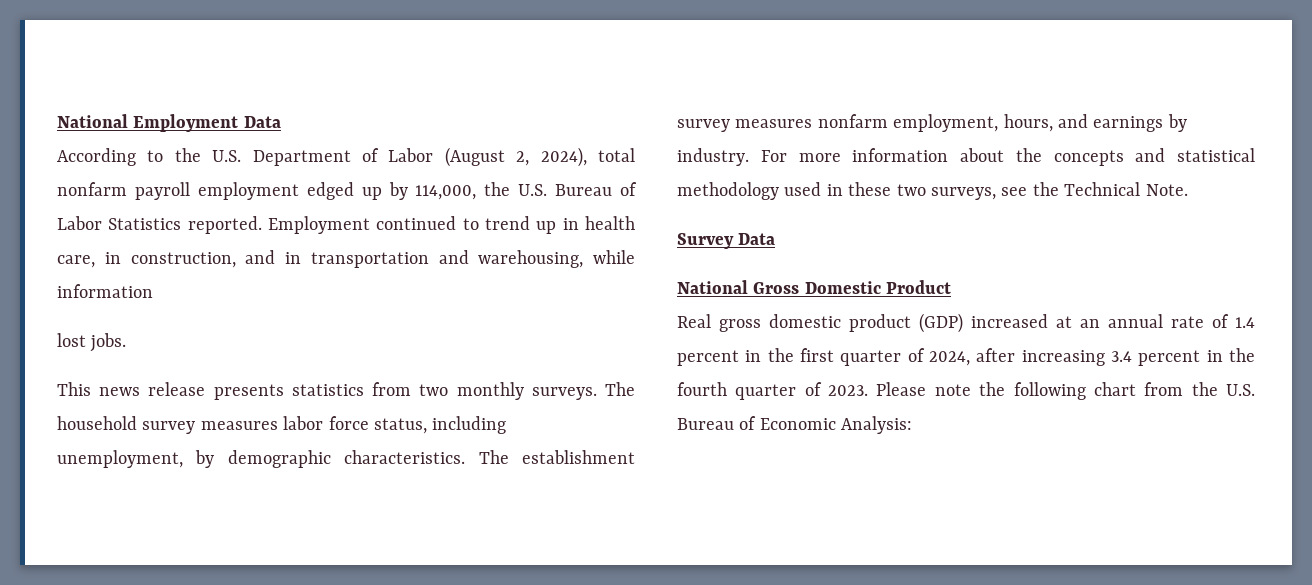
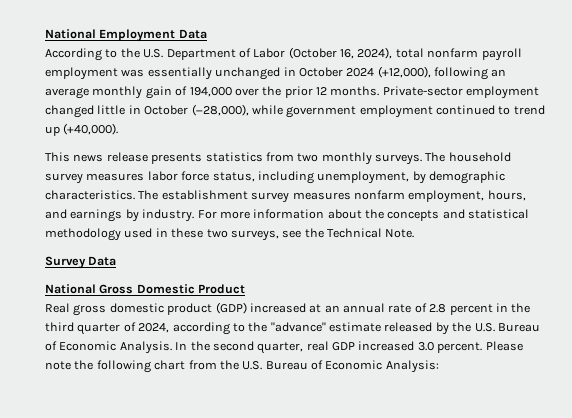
- According to the U.S. Department of Labor (August 2, 2024), total nonfarm payroll employment edged up by 114,000, the U.S. Bureau of Labor Statistics reported. Employment continued to trend up in health care, in construction, and in transportation and warehousing, while information
- lost jobs.
+ According to the U.S. Department of Labor (October 16, 2024), total nonfarm payroll employment was essentially unchanged in October 2024 (+12,000), following an average monthly gain of 194,000 over the prior 12 months. Private-sector employment changed little in October (−28,000), while government employment continued to trend up (+40,000).
- Real gross domestic product (GDP) increased at an annual rate of 1.4 percent in the first quarter of 2024, after increasing 3.4 percent in the fourth quarter of 2023.
+ Real gross domestic product (GDP) increased at an annual rate of 2.8 percent in the third quarter of 2024, according to the "advance" estimate released by the U.S. Bureau of Economic Analysis. In the second quarter, real GDP increased 3.0 percent.

